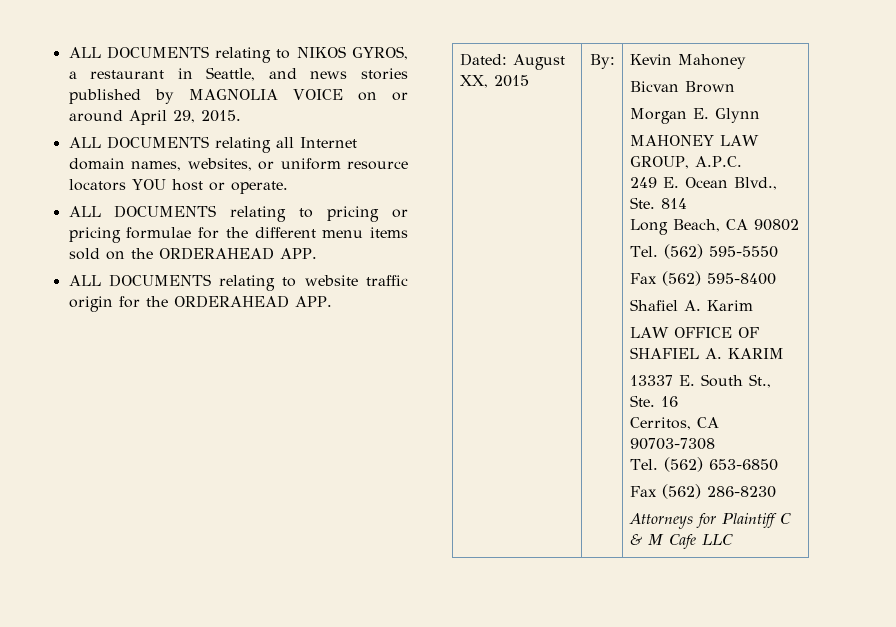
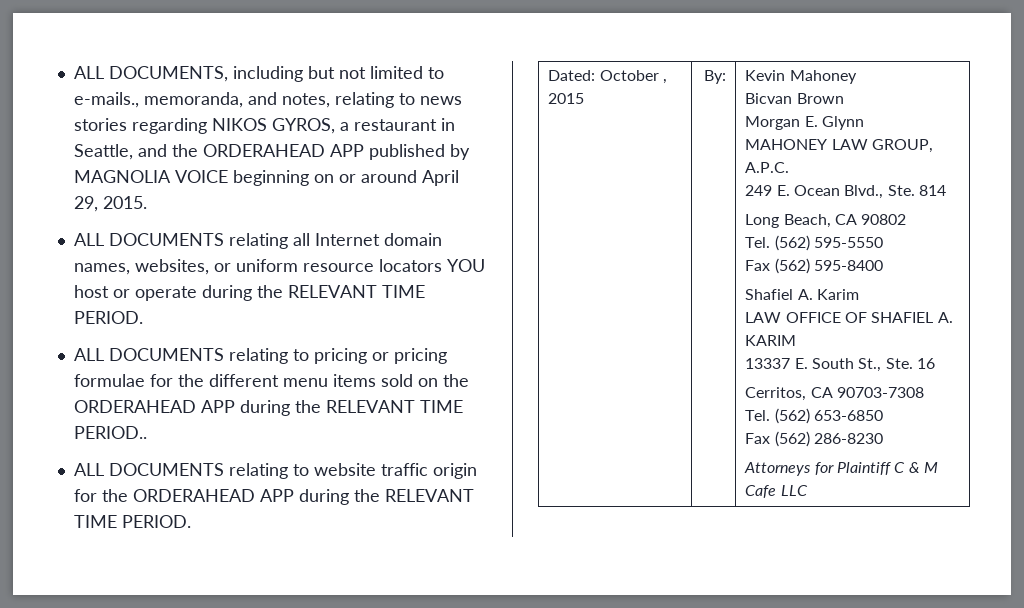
- ALL DOCUMENTS relating to NIKOS GYROS, a restaurant in Seattle, and news stories published by MAGNOLIA VOICE on or around April 29, 2015.
+ ALL DOCUMENTS, including but not limited to e-mails., memoranda, and notes, relating to news stories regarding NIKOS GYROS, a restaurant in Seattle, and the ORDERAHEAD APP published by MAGNOLIA VOICE beginning on or around April 29, 2015.
- ALL DOCUMENTS relating all Internet domain names, websites, or uniform resource locators YOU host or operate.
+ ALL DOCUMENTS relating all Internet domain names, websites, or uniform resource locators YOU host or operate during the RELEVANT TIME PERIOD.
- ALL DOCUMENTS relating to pricing or pricing formulae for the different menu items sold on the ORDERAHEAD APP.
+ ALL DOCUMENTS relating to pricing or pricing formulae for the different menu items sold on the ORDERAHEAD APP during the RELEVANT TIME PERIOD..
- ALL DOCUMENTS relating to website traffic origin for the ORDERAHEAD APP.
+ ALL DOCUMENTS relating to website traffic origin for the ORDERAHEAD APP during the RELEVANT TIME PERIOD.
- Dated: August XX, 2015
+ Dated: October , 2015

